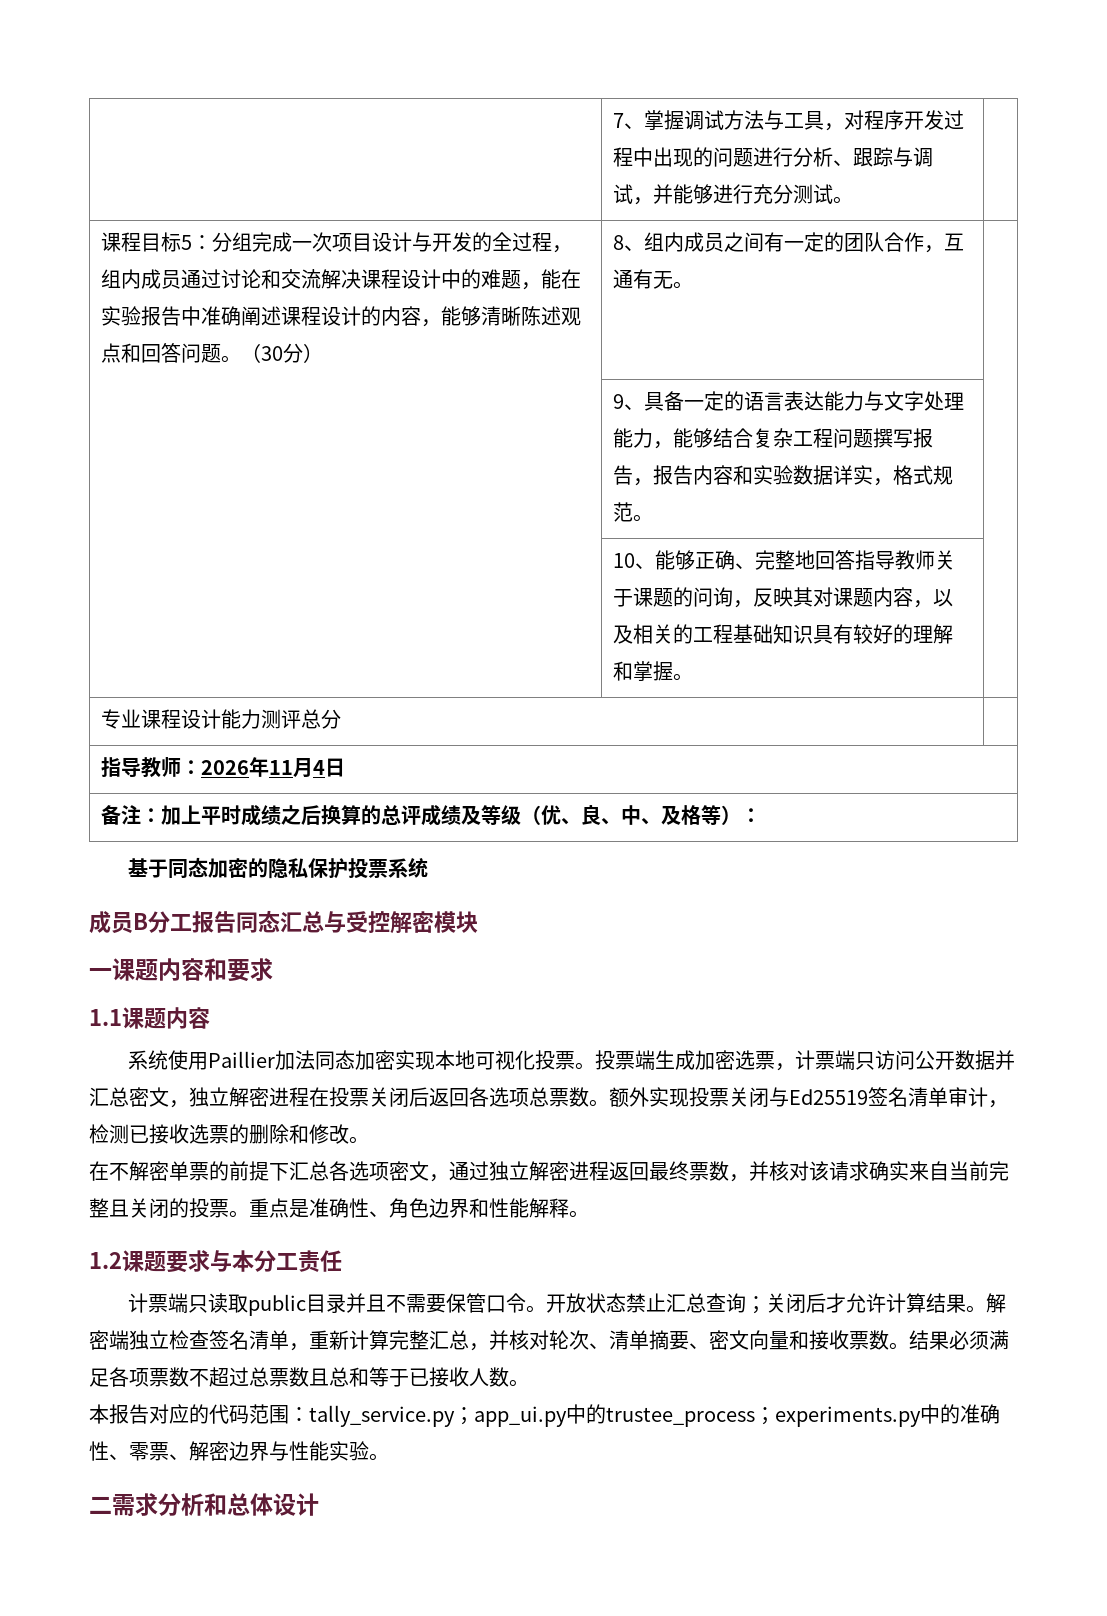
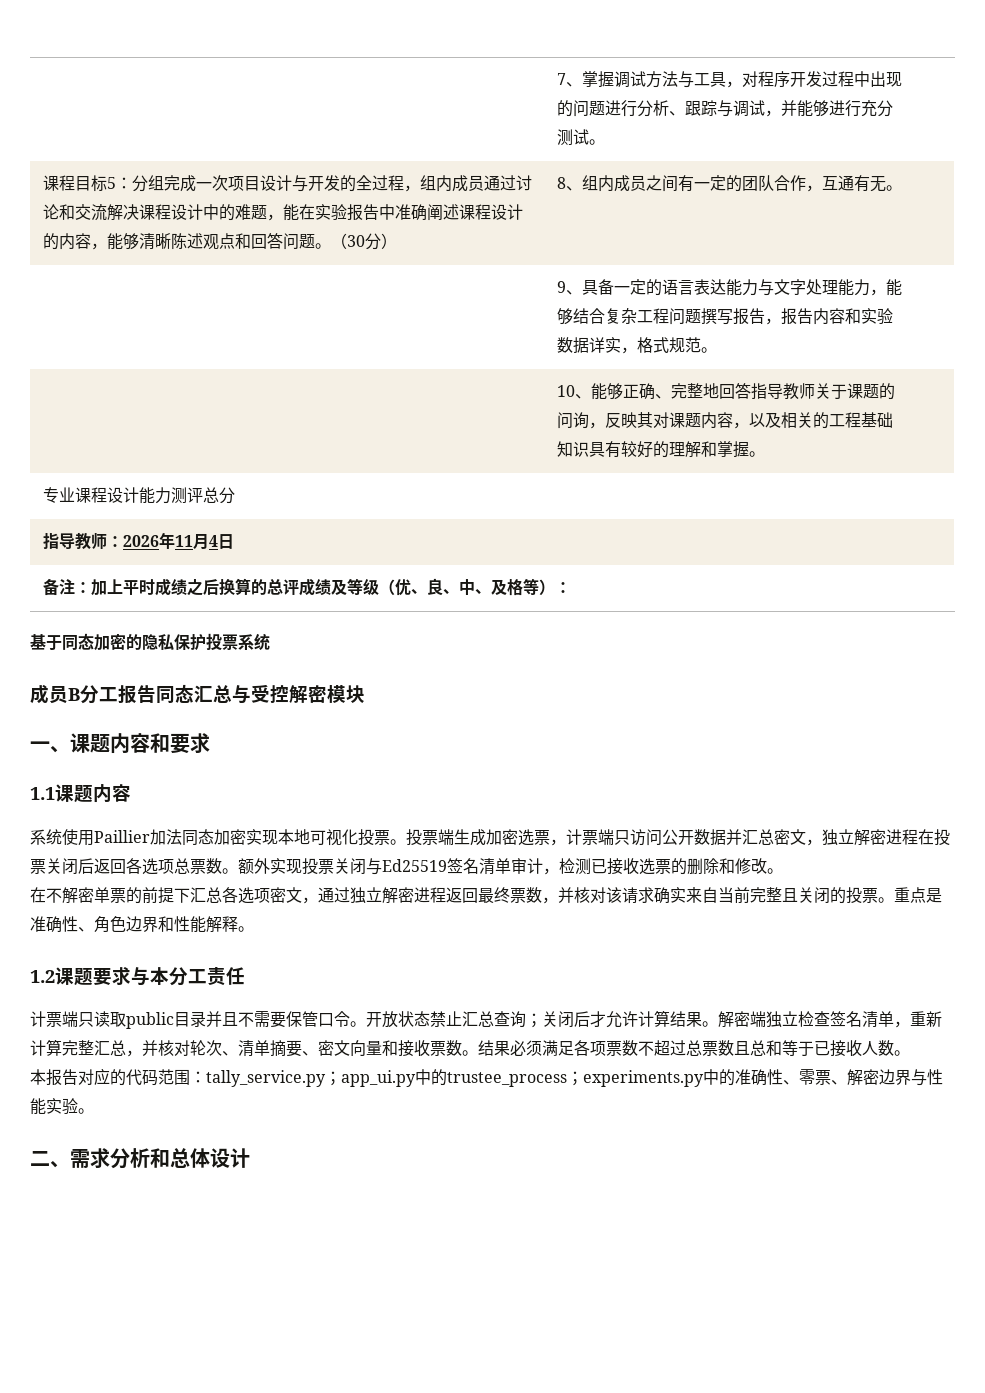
- 一课题内容和要求
+ 一、课题内容和要求
- 二需求分析和总体设计
+ 二、需求分析和总体设计

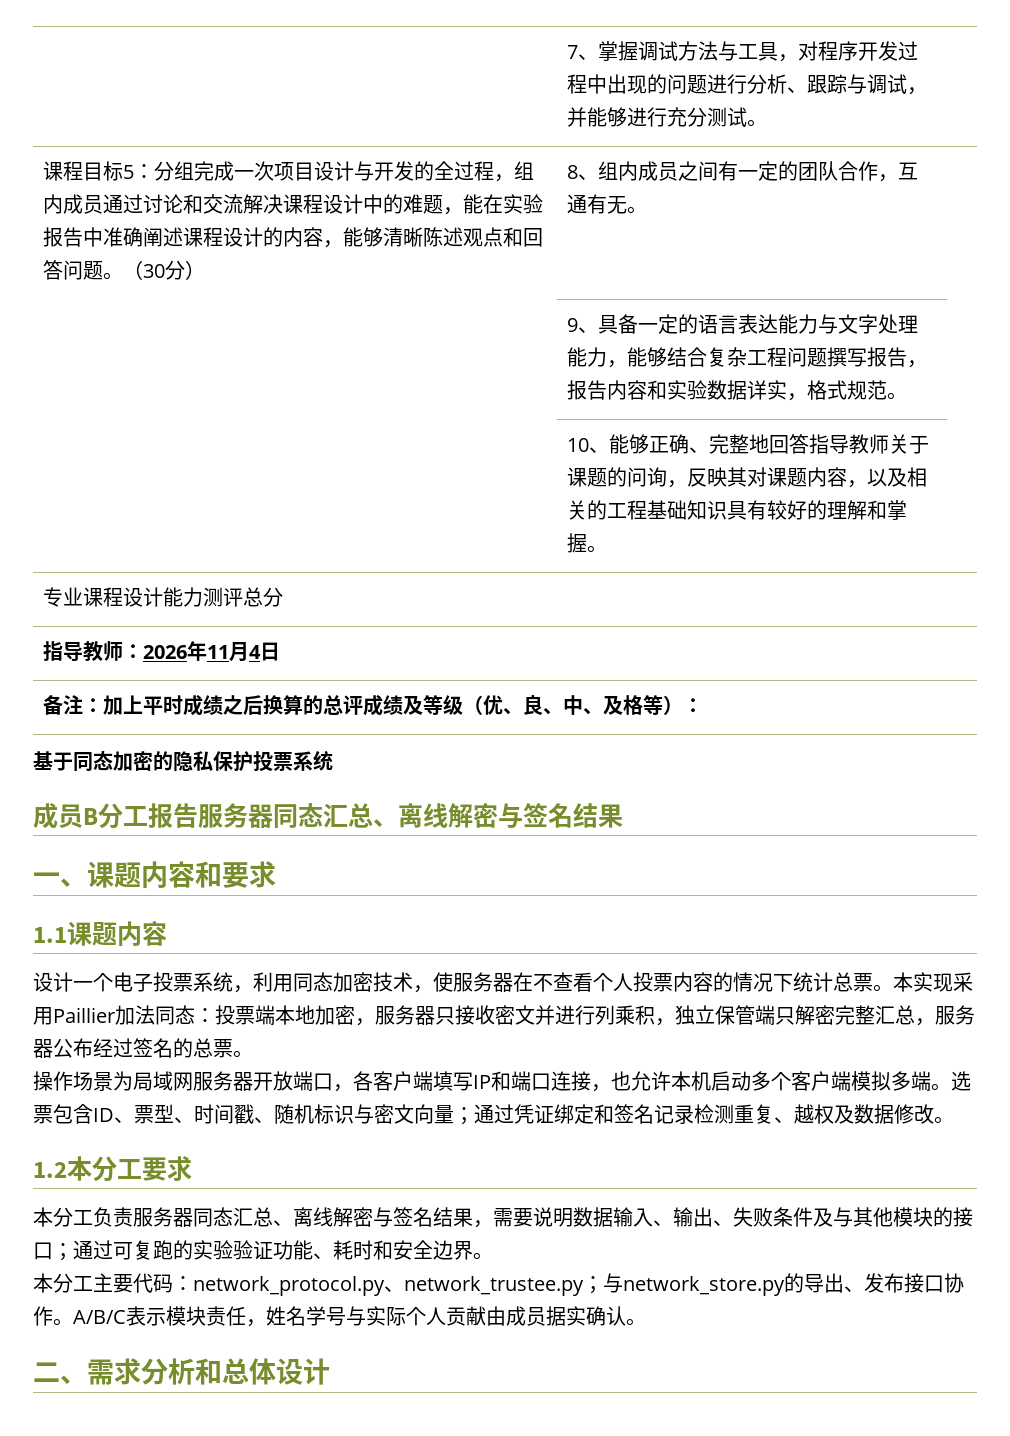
- 成员B分工报告同态汇总与受控解密模块
+ 成员B分工报告服务器同态汇总、离线解密与签名结果
- 系统使用Paillier加法同态加密实现本地可视化投票。投票端生成加密选票，计票端只访问公开数据并汇总密文，独立解密进程在投票关闭后返回各选项总票数。额外实现投票关闭与Ed25519签名清单审计，检测已接收选票的删除和修改。
- 在不解密单票的前提下汇总各选项密文，通过独立解密进程返回最终票数，并核对该请求确实来自当前完整且关闭的投票。重点是准确性、角色边界和性能解释。
- 1.2课题要求与本分工责任
- 计票端只读取public目录并且不需要保管口令。开放状态禁止汇总查询；关闭后才允许计算结果。解密端独立检查签名清单，重新计算完整汇总，并核对轮次、清单摘要、密文向量和接收票数。结果必须满足各项票数不超过总票数且总和等于已接收人数。
- 本报告对应的代码范围：tally_service.py；app_ui.py中的trustee_process；experiments.py中的准确性、零票、解密边界与性能实验。
+ 设计一个电子投票系统，利用同态加密技术，使服务器在不查看个人投票内容的情况下统计总票。本实现采用Paillier加法同态：投票端本地加密，服务器只接收密文并进行列乘积，独立保管端只解密完整汇总，服务器公布经过签名的总票。
+ 操作场景为局域网服务器开放端口，各客户端填写IP和端口连接，也允许本机启动多个客户端模拟多端。选票包含ID、票型、时间戳、随机标识与密文向量；通过凭证绑定和签名记录检测重复、越权及数据修改。
+ 1.2本分工要求
+ 本分工负责服务器同态汇总、离线解密与签名结果，需要说明数据输入、输出、失败条件及与其他模块的接口；通过可复跑的实验验证功能、耗时和安全边界。
+ 本分工主要代码：network_protocol.py、network_trustee.py；与network_store.py的导出、发布接口协作。A/B/C表示模块责任，姓名学号与实际个人贡献由成员据实确认。

